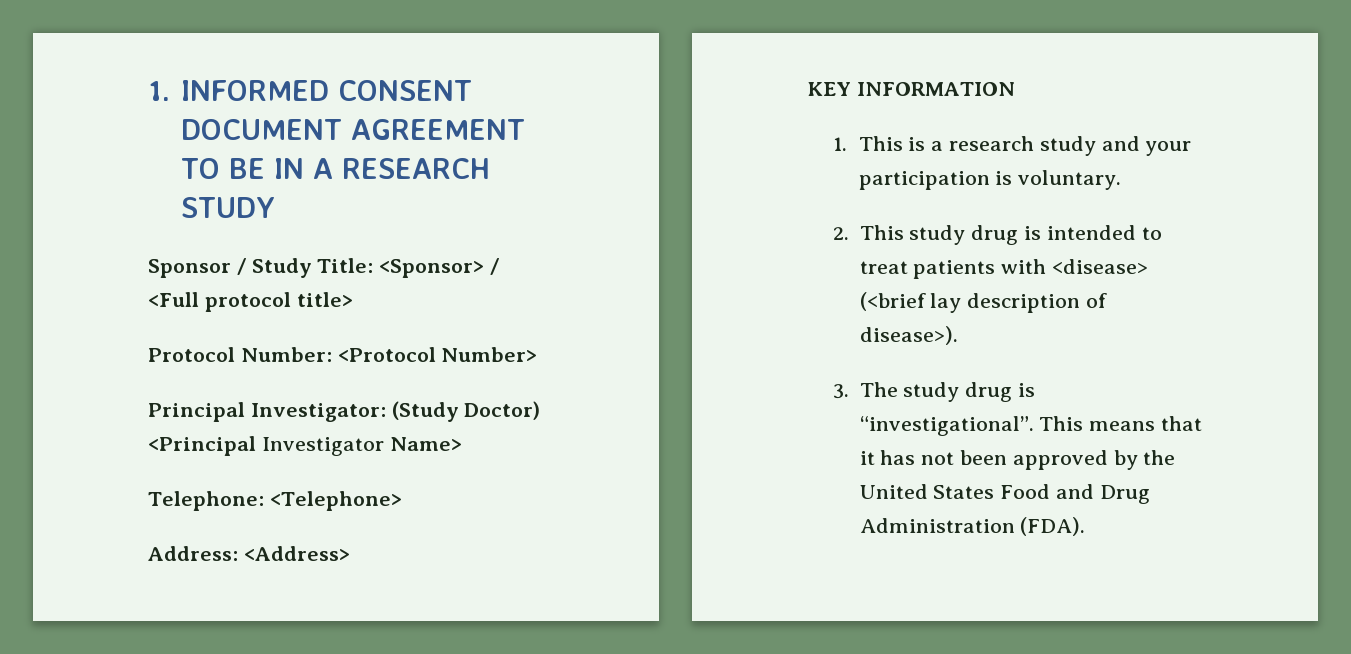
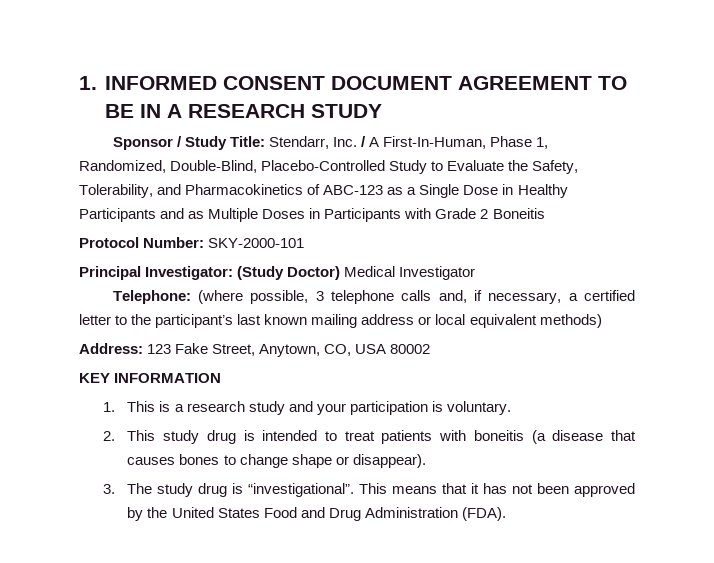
- Sponsor / Study Title: <Sponsor> / <Full protocol title>
+ Sponsor / Study Title: Stendarr, Inc. / A First-In-Human, Phase 1, Randomized, Double-Blind, Placebo-Controlled Study to Evaluate the Safety, Tolerability, and Pharmacokinetics of ABC-123 as a Single Dose in Healthy Participants and as Multiple Doses in Participants with Grade 2 Boneitis
- Protocol Number: <Protocol Number>
+ Protocol Number: SKY-2000-101
- Principal Investigator: (Study Doctor) <Principal Investigator Name>
+ Principal Investigator: (Study Doctor) Medical Investigator
- Telephone: <Telephone>
- Address: <Address>
+ Telephone: (where possible, 3 telephone calls and, if necessary, a certified letter to the participant’s last known mailing address or local equivalent methods)
+ Address: 123 Fake Street, Anytown, CO, USA 80002
- 2. This study drug is intended to treat patients with <disease> (<brief lay description of disease>).
+ 2. This study drug is intended to treat patients with boneitis (a disease that causes bones to change shape or disappear).

